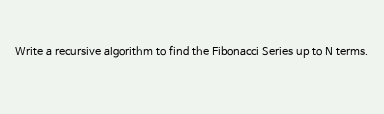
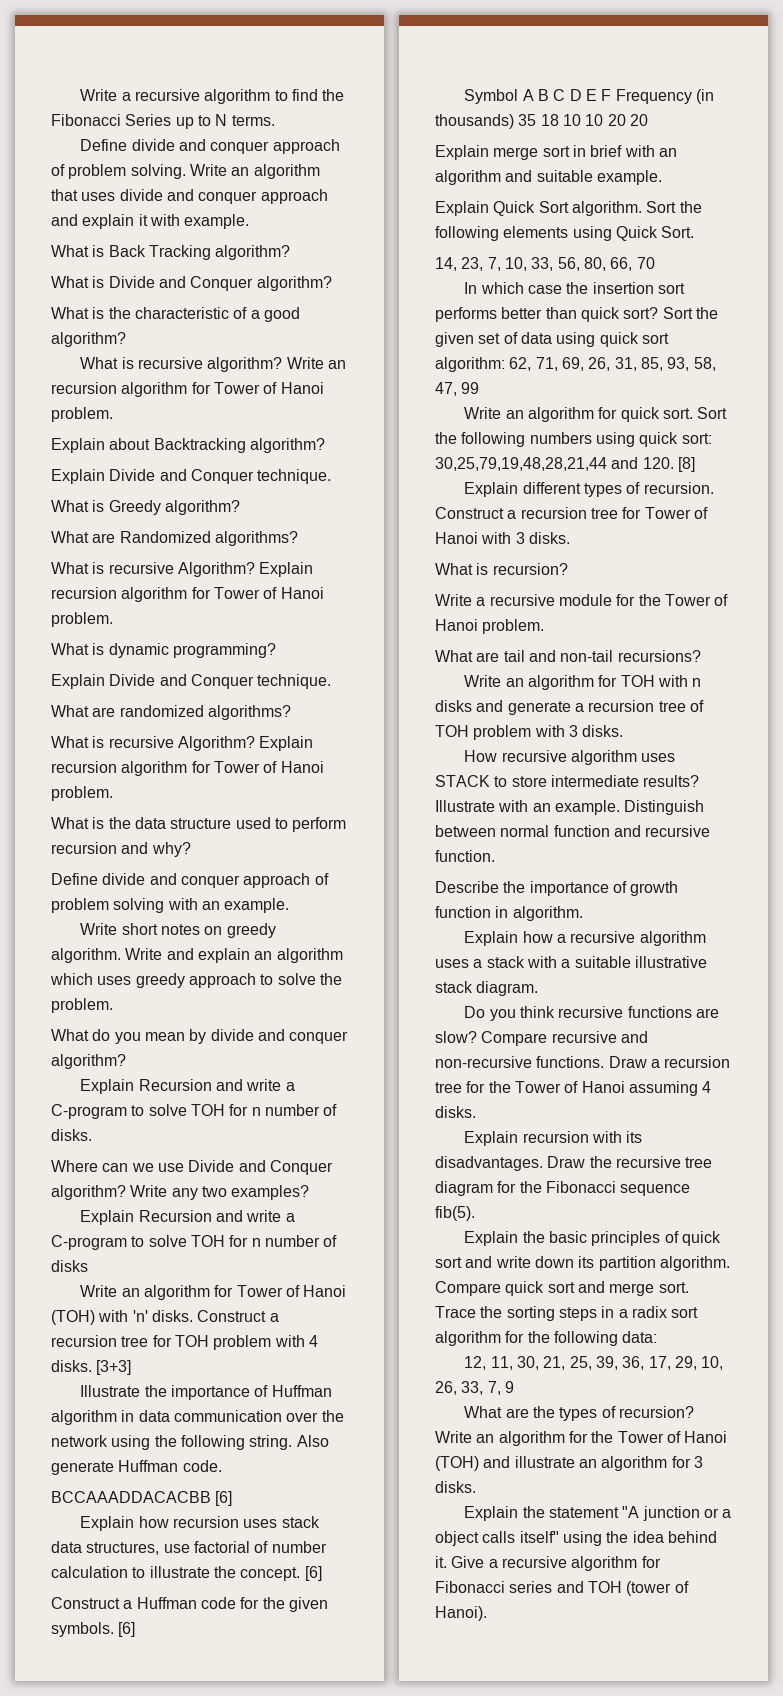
+ Define divide and conquer approach of problem solving. Write an algorithm that uses divide and conquer approach and explain it with example.
+ What is Back Tracking algorithm?
+ What is Divide and Conquer algorithm?
+ What is the characteristic of a good algorithm?
+ What is recursive algorithm? Write an recursion algorithm for Tower of Hanoi problem.
+ Explain about Backtracking algorithm?
+ Explain Divide and Conquer technique.
+ What is Greedy algorithm?
+ What are Randomized algorithms?
+ What is recursive Algorithm? Explain recursion algorithm for Tower of Hanoi problem.
+ What is dynamic programming?
+ Explain Divide and Conquer technique.
+ What are randomized algorithms?
+ What is recursive Algorithm? Explain recursion algorithm for Tower of Hanoi problem.
+ What is the data structure used to perform recursion and why?
+ Define divide and conquer approach of problem solving with an example.
+ Write short notes on greedy algorithm. Write and explain an algorithm which uses greedy approach to solve the problem.
+ What do you mean by divide and conquer algorithm?
+ Explain Recursion and write a C-program to solve TOH for n number of disks.
+ Where can we use Divide and Conquer algorithm? Write any two examples?
+ Explain Recursion and write a C-program to solve TOH for n number of disks
+ Write an algorithm for Tower of Hanoi (TOH) with 'n' disks. Construct a recursion tree for TOH problem with 4 disks. [3+3]
+ Illustrate the importance of Huffman algorithm in data communication over the network using the following string. Also generate Huffman code.
+ BCCAAADDACACBB [6]
+ Explain how recursion uses stack data structures, use factorial of number calculation to illustrate the concept. [6]
+ Construct a Huffman code for the given symbols. [6]
+ Symbol A B C D E F Frequency (in thousands) 35 18 10 10 20 20
+ Explain merge sort in brief with an algorithm and suitable example.
+ Explain Quick Sort algorithm. Sort the following elements using Quick Sort.
+ 14, 23, 7, 10, 33, 56, 80, 66, 70
+ In which case the insertion sort performs better than quick sort? Sort the given set of data using quick sort algorithm: 62, 71, 69, 26, 31, 85, 93, 58, 47, 99
+ Write an algorithm for quick sort. Sort the following numbers using quick sort: 30,25,79,19,48,28,21,44 and 120. [8]
+ Explain different types of recursion. Construct a recursion tree for Tower of Hanoi with 3 disks.
+ What is recursion?
+ Write a recursive module for the Tower of Hanoi problem.
+ What are tail and non-tail recursions?
+ Write an algorithm for TOH with n disks and generate a recursion tree of TOH problem with 3 disks.
+ How recursive algorithm uses STACK to store intermediate results? Illustrate with an example. Distinguish between normal function and recursive function.
+ Describe the importance of growth function in algorithm.
+ Explain how a recursive algorithm uses a stack with a suitable illustrative stack diagram.
+ Do you think recursive functions are slow? Compare recursive and non-recursive functions. Draw a recursion tree for the Tower of Hanoi assuming 4 disks.
+ Explain recursion with its disadvantages. Draw the recursive tree diagram for the Fibonacci sequence fib(5).
+ Explain the basic principles of quick sort and write down its partition algorithm. Compare quick sort and merge sort. Trace the sorting steps in a radix sort algorithm for the following data:
+ 12, 11, 30, 21, 25, 39, 36, 17, 29, 10, 26, 33, 7, 9
+ What are the types of recursion? Write an algorithm for the Tower of Hanoi (TOH) and illustrate an algorithm for 3 disks.
+ Explain the statement "A junction or a object calls itself" using the idea behind it. Give a recursive algorithm for Fibonacci series and TOH (tower of Hanoi).

